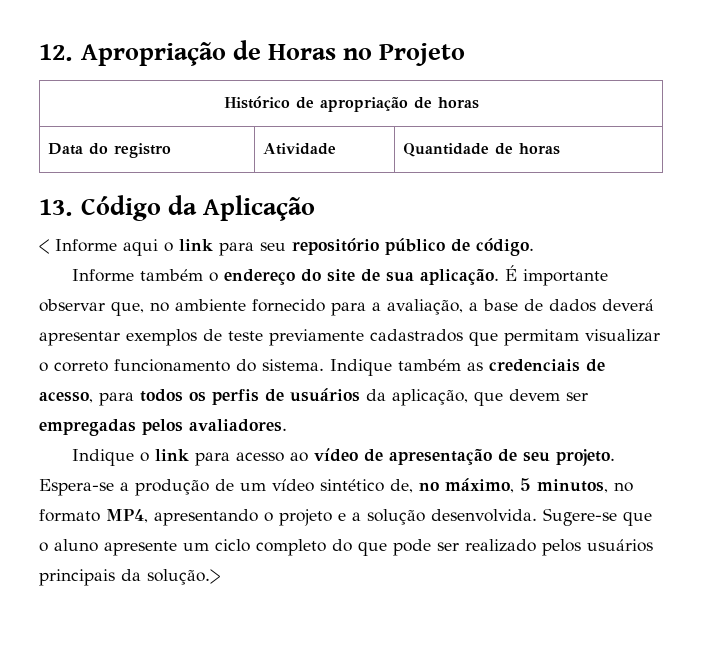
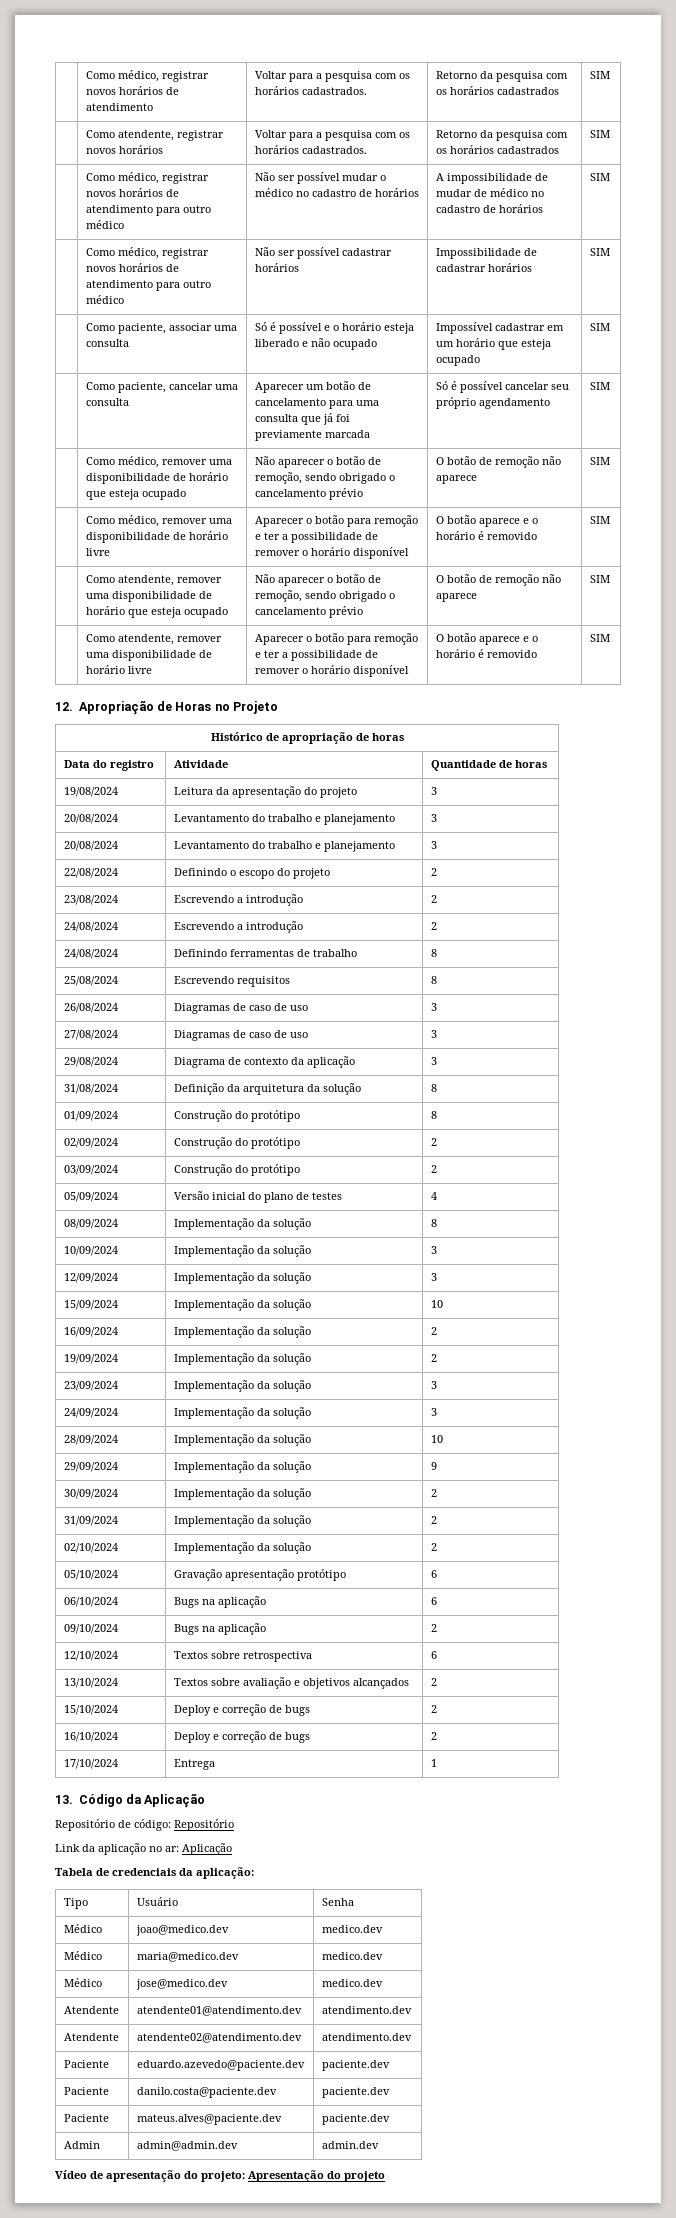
+ | Como médico, registrar novos horários de atendimento | Voltar para a pesquisa com os horários cadastrados. | Retorno da pesquisa com os horários cadastrados | SIM
+ | Como atendente, registrar novos horários | Voltar para a pesquisa com os horários cadastrados. | Retorno da pesquisa com os horários cadastrados | SIM
+ | Como médico, registrar novos horários de atendimento para outro médico | Não ser possível mudar o médico no cadastro de horários | A impossibilidade de mudar de médico no cadastro de horários | SIM
+ | Como médico, registrar novos horários de atendimento para outro médico | Não ser possível cadastrar horários | Impossibilidade de cadastrar horários | SIM
+ | Como paciente, associar uma consulta | Só é possível e o horário esteja liberado e não ocupado | Impossível cadastrar em um horário que esteja ocupado | SIM
+ | Como paciente, cancelar uma consulta | Aparecer um botão de cancelamento para uma consulta que já foi previamente marcada | Só é possível cancelar seu próprio agendamento | SIM
+ | Como médico, remover uma disponibilidade de horário que esteja ocupado | Não aparecer o botão de remoção, sendo obrigado o cancelamento prévio | O botão de remoção não aparece | SIM
+ | Como médico, remover uma disponibilidade de horário livre | Aparecer o botão para remoção e ter a possibilidade de remover o horário disponível | O botão aparece e o horário é removido | SIM
+ | Como atendente, remover uma disponibilidade de horário que esteja ocupado | Não aparecer o botão de remoção, sendo obrigado o cancelamento prévio | O botão de remoção não aparece | SIM
+ | Como atendente, remover uma disponibilidade de horário livre | Aparecer o botão para remoção e ter a possibilidade de remover o horário disponível | O botão aparece e o horário é removido | SIM
+ 19/08/2024 | Leitura da apresentação do projeto | 3
+ 20/08/2024 | Levantamento do trabalho e planejamento | 3
+ 20/08/2024 | Levantamento do trabalho e planejamento | 3
+ 22/08/2024 | Definindo o escopo do projeto | 2
+ 23/08/2024 | Escrevendo a introdução | 2
+ 24/08/2024 | Escrevendo a introdução | 2
+ 24/08/2024 | Definindo ferramentas de trabalho | 8
+ 25/08/2024 | Escrevendo requisitos | 8
+ 26/08/2024 | Diagramas de caso de uso | 3
+ 27/08/2024 | Diagramas de caso de uso | 3
+ 29/08/2024 | Diagrama de contexto da aplicação | 3
+ 31/08/2024 | Definição da arquitetura da solução | 8
+ 01/09/2024 | Construção do protótipo | 8
+ 02/09/2024 | Construção do protótipo | 2
+ 03/09/2024 | Construção do protótipo | 2
+ 05/09/2024 | Versão inicial do plano de testes | 4
+ 08/09/2024 | Implementação da solução | 8
+ 10/09/2024 | Implementação da solução | 3
+ 12/09/2024 | Implementação da solução | 3
+ 15/09/2024 | Implementação da solução | 10
+ 16/09/2024 | Implementação da solução | 2
+ 19/09/2024 | Implementação da solução | 2
+ 23/09/2024 | Implementação da solução | 3
+ 24/09/2024 | Implementação da solução | 3
+ 28/09/2024 | Implementação da solução | 10
+ 29/09/2024 | Implementação da solução | 9
+ 30/09/2024 | Implementação da solução | 2
+ 31/09/2024 | Implementação da solução | 2
+ 02/10/2024 | Implementação da solução | 2
+ 05/10/2024 | Gravação apresentação protótipo | 6
+ 06/10/2024 | Bugs na aplicação | 6
+ 09/10/2024 | Bugs na aplicação | 2
+ 12/10/2024 | Textos sobre retrospectiva | 6
+ 13/10/2024 | Textos sobre avaliação e objetivos alcançados | 2
+ 15/10/2024 | Deploy e correção de bugs | 2
+ 16/10/2024 | Deploy e correção de bugs | 2
+ 17/10/2024 | Entrega | 1
  13. Código da Aplicação
- < Informe aqui o link para seu repositório público de código.
- Informe também o endereço do site de sua aplicação. É importante observar que, no ambiente fornecido para a avaliação, a base de dados deverá apresentar exemplos de teste previamente cadastrados que permitam visualizar o correto funcionamento do sistema. Indique também as credenciais de acesso, para todos os perfis de usuários da aplicação, que devem ser empregadas pelos avaliadores.
- Indique o link para acesso ao vídeo de apresentação de seu projeto. Espera-se a produção de um vídeo sintético de, no máximo, 5 minutos, no formato MP4, apresentando o projeto e a solução desenvolvida. Sugere-se que o aluno apresente um ciclo completo do que pode ser realizado pelos usuários principais da solução.>
+ Repositório de código: Repositório
+ Link da aplicação no ar: Aplicação
+ Tabela de credenciais da aplicação:
+ Tipo | Usuário | Senha
+ Médico | joao@medico.dev | medico.dev
+ Médico | maria@medico.dev | medico.dev
+ Médico | jose@medico.dev | medico.dev
+ Atendente | atendente01@atendimento.dev | atendimento.dev
+ Atendente | atendente02@atendimento.dev | atendimento.dev
+ Paciente | eduardo.azevedo@paciente.dev | paciente.dev
+ Paciente | danilo.costa@paciente.dev | paciente.dev
+ Paciente | mateus.alves@paciente.dev | paciente.dev
+ Admin | admin@admin.dev | admin.dev
+ Vídeo de apresentação do projeto: Apresentação do projeto

